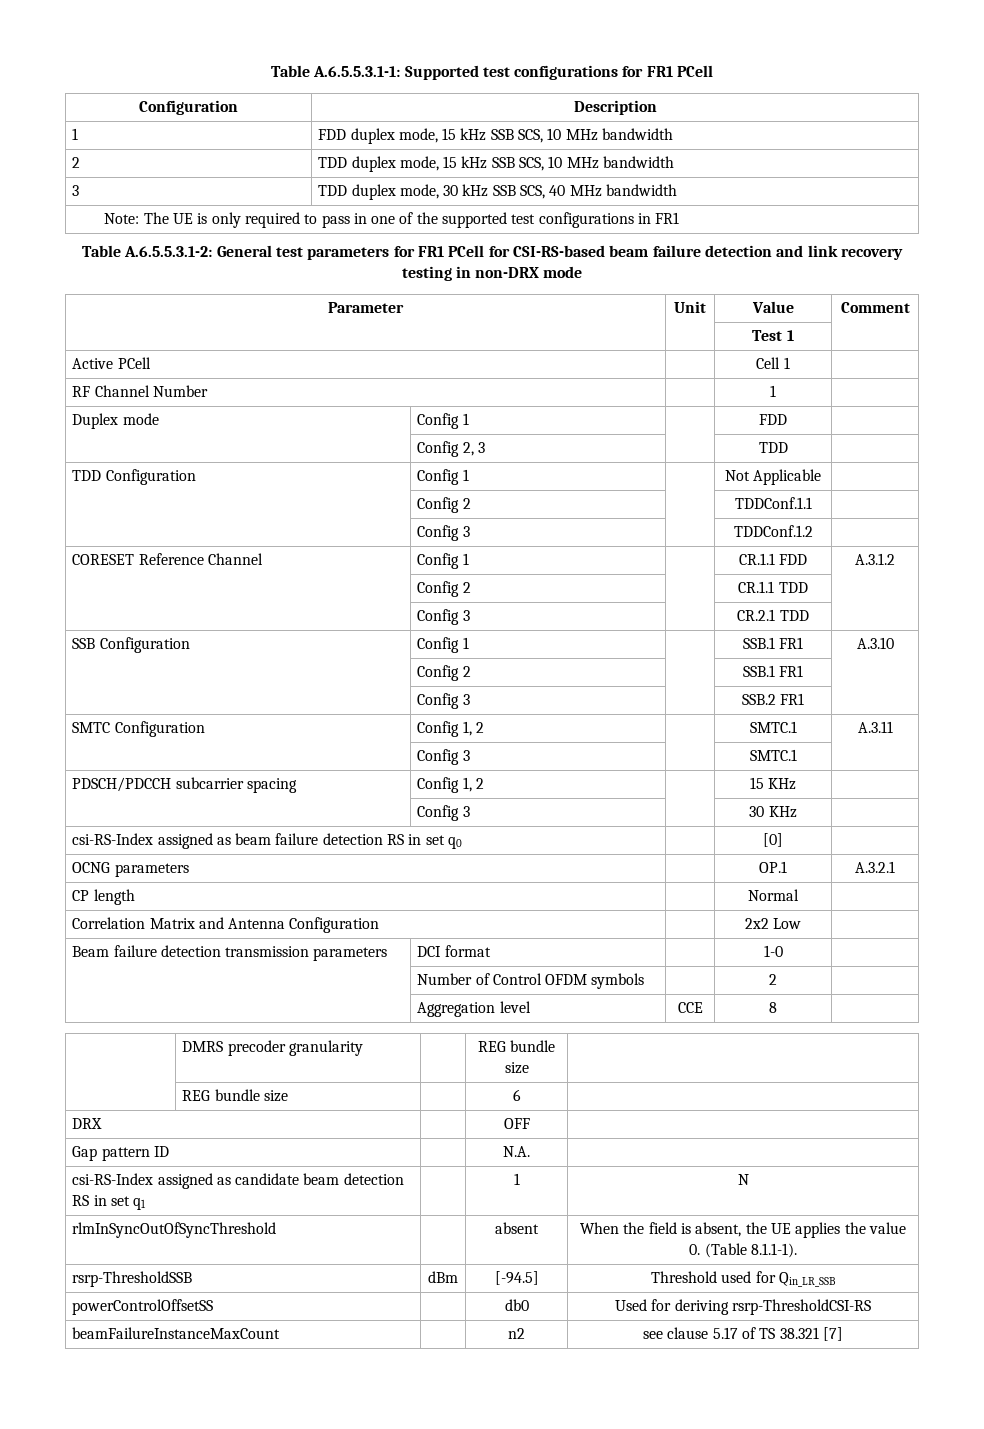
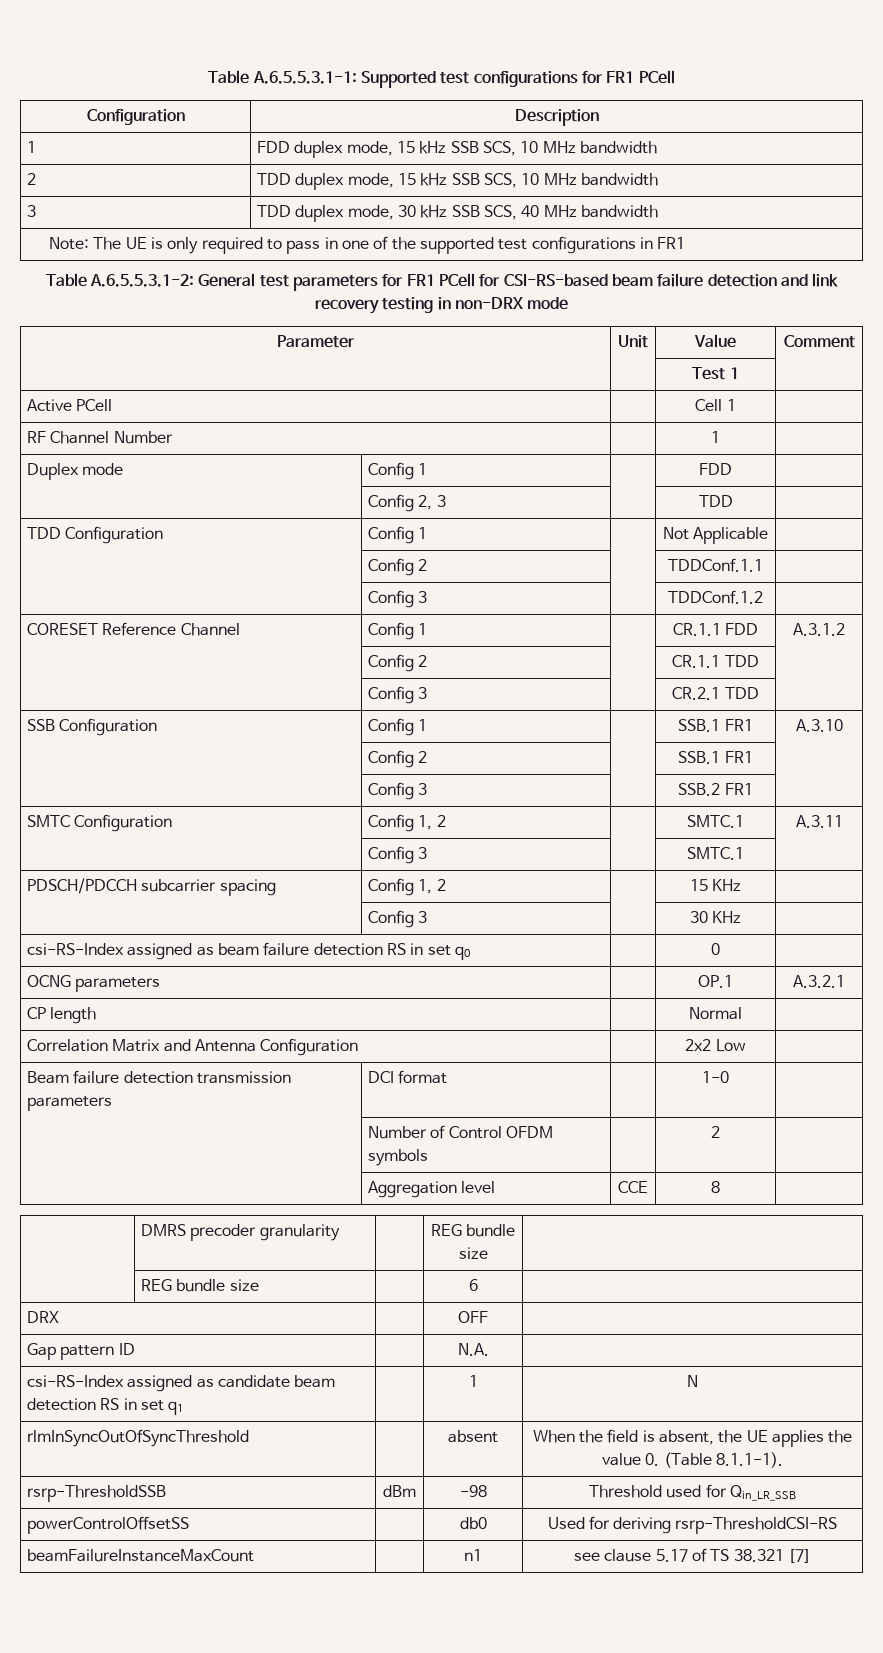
- csi-RS-Index assigned as beam failure detection RS in set q0 | | [0] |
+ csi-RS-Index assigned as beam failure detection RS in set q0 | | 0 |
- rsrp-ThresholdSSB | dBm | [-94.5] | Threshold used for Qin_LR_SSB
+ rsrp-ThresholdSSB | dBm | -98 | Threshold used for Qin_LR_SSB
- beamFailureInstanceMaxCount | | n2 | see clause 5.17 of TS 38.321 [7]
+ beamFailureInstanceMaxCount | | n1 | see clause 5.17 of TS 38.321 [7]

